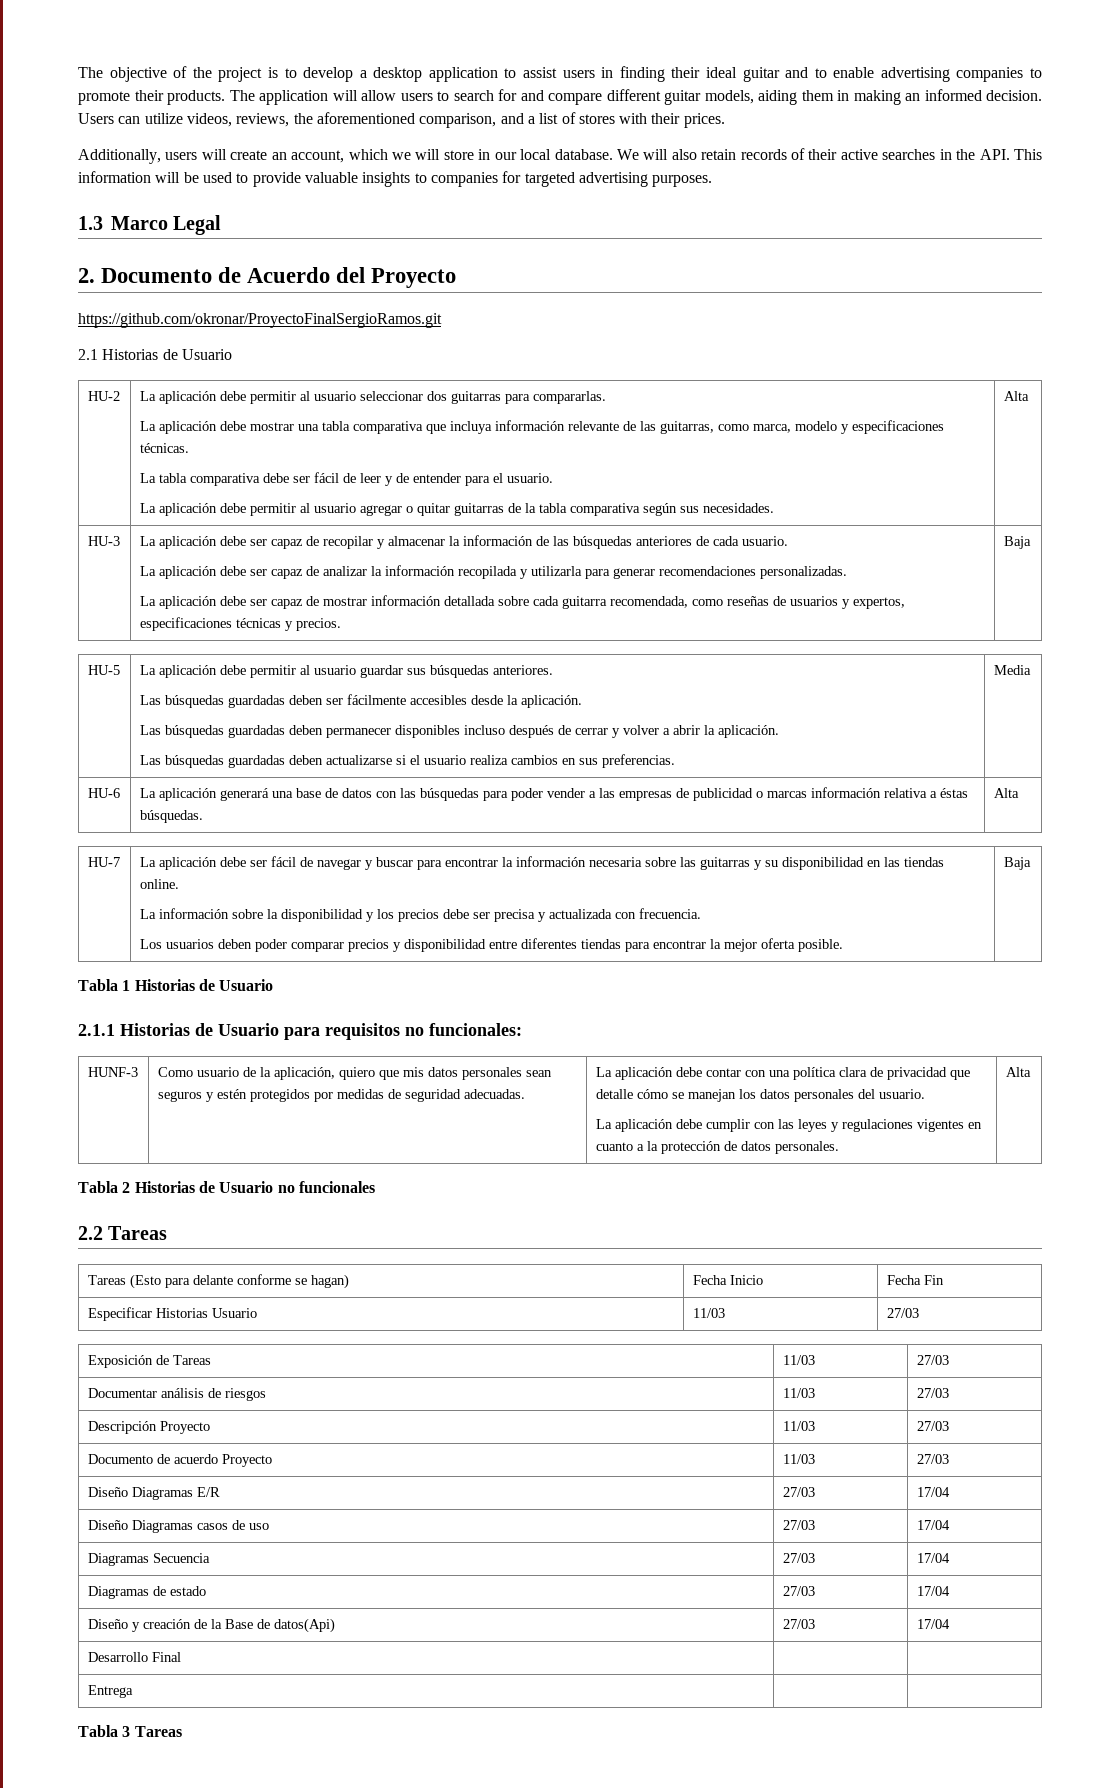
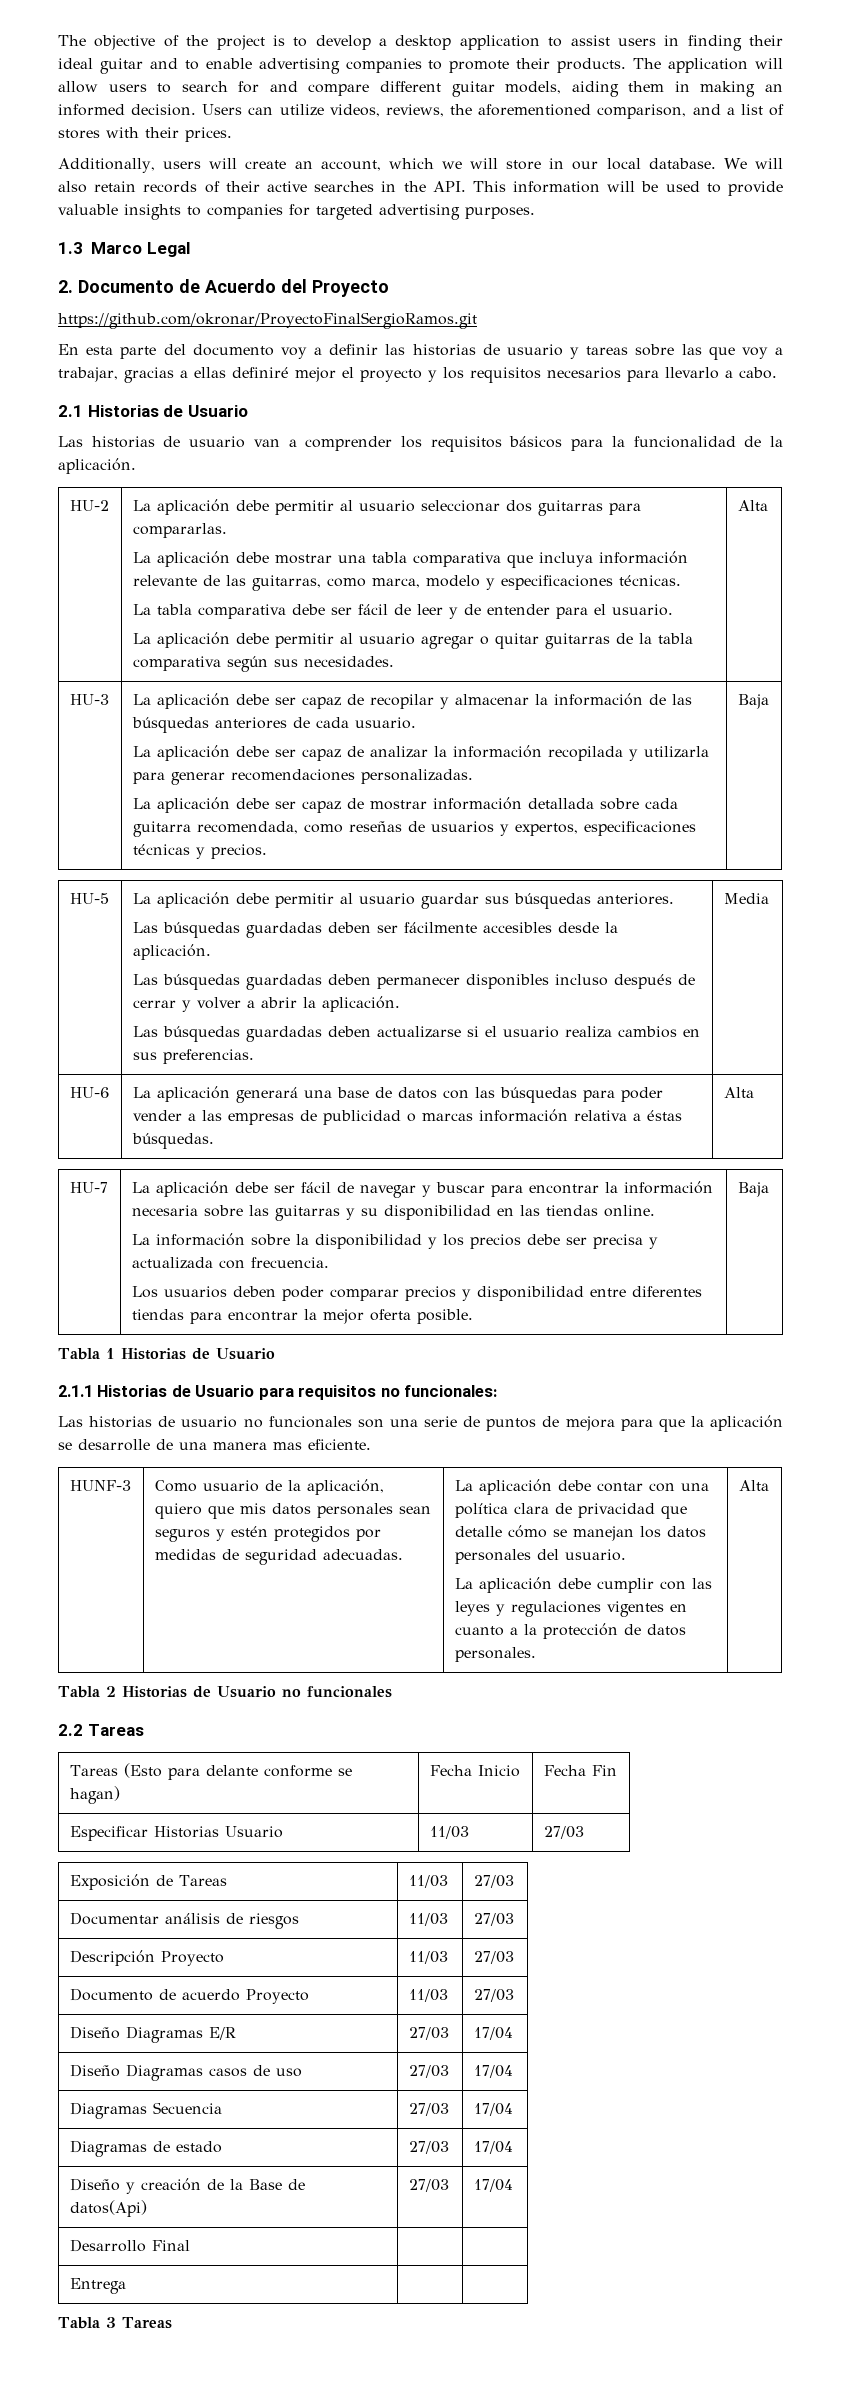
+ En esta parte del documento voy a definir las historias de usuario y tareas sobre las que voy a trabajar, gracias a ellas definiré mejor el proyecto y los requisitos necesarios para llevarlo a cabo.
  2.1 Historias de Usuario
+ Las historias de usuario van a comprender los requisitos básicos para la funcionalidad de la aplicación.
+ Las historias de usuario no funcionales son una serie de puntos de mejora para que la aplicación se desarrolle de una manera mas eficiente.

